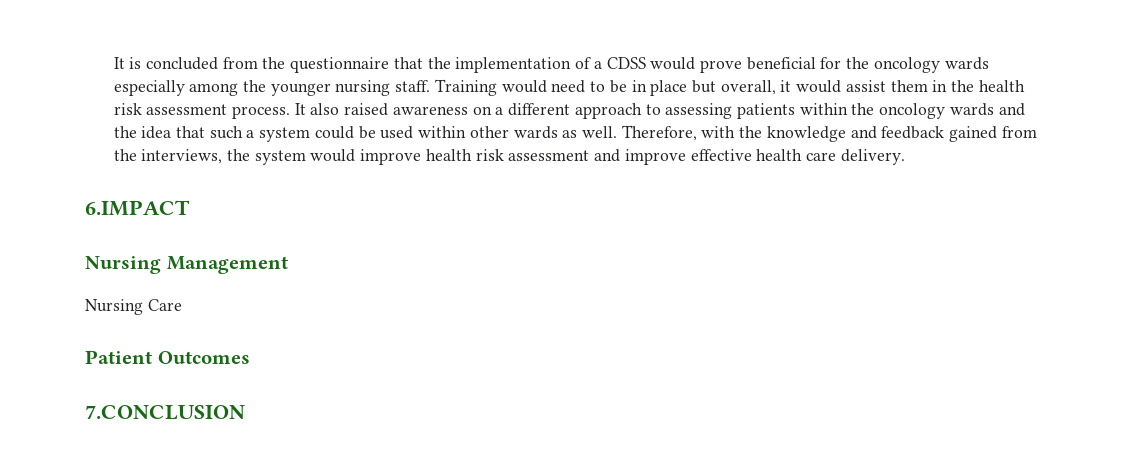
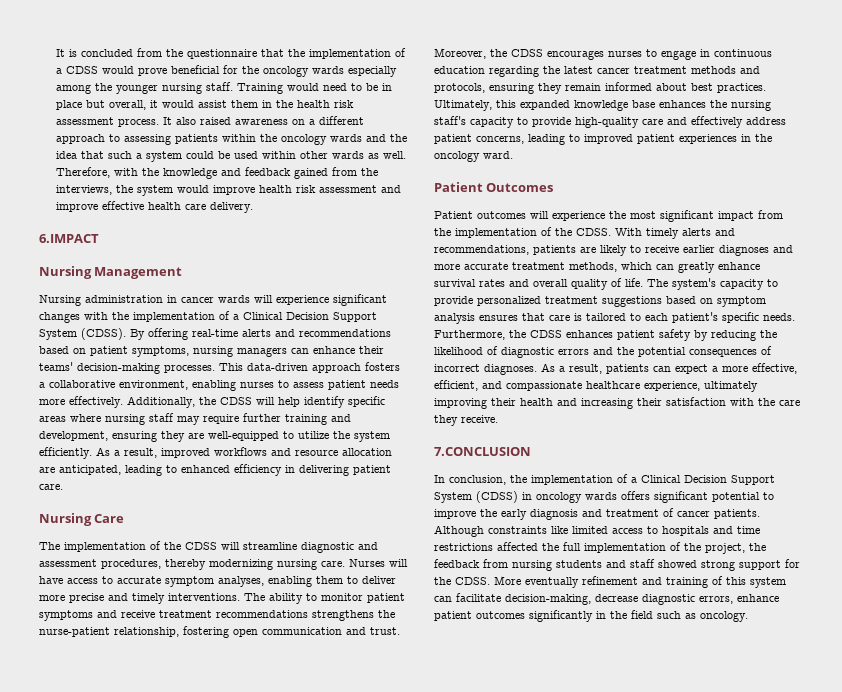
+ Nursing administration in cancer wards will experience significant changes with the implementation of a Clinical Decision Support System (CDSS). By offering real-time alerts and recommendations based on patient symptoms, nursing managers can enhance their teams' decision-making processes. This data-driven approach fosters a collaborative environment, enabling nurses to assess patient needs more effectively. Additionally, the CDSS will help identify specific areas where nursing staff may require further training and development, ensuring they are well-equipped to utilize the system efficiently. As a result, improved workflows and resource allocation are anticipated, leading to enhanced efficiency in delivering patient care.
  Nursing Care
+ The implementation of the CDSS will streamline diagnostic and assessment procedures, thereby modernizing nursing care. Nurses will have access to accurate symptom analyses, enabling them to deliver more precise and timely interventions. The ability to monitor patient symptoms and receive treatment recommendations strengthens the nurse-patient relationship, fostering open communication and trust. Moreover, the CDSS encourages nurses to engage in continuous education regarding the latest cancer treatment methods and protocols, ensuring they remain informed about best practices. Ultimately, this expanded knowledge base enhances the nursing staff's capacity to provide high-quality care and effectively address patient concerns, leading to improved patient experiences in the oncology ward.
  Patient Outcomes
+ Patient outcomes will experience the most significant impact from the implementation of the CDSS. With timely alerts and recommendations, patients are likely to receive earlier diagnoses and more accurate treatment methods, which can greatly enhance survival rates and overall quality of life. The system's capacity to provide personalized treatment suggestions based on symptom analysis ensures that care is tailored to each patient's specific needs. Furthermore, the CDSS enhances patient safety by reducing the likelihood of diagnostic errors and the potential consequences of incorrect diagnoses. As a result, patients can expect a more effective, efficient, and compassionate healthcare experience, ultimately improving their health and increasing their satisfaction with the care they receive.
  7.CONCLUSION
+ In conclusion, the implementation of a Clinical Decision Support System (CDSS) in oncology wards offers significant potential to improve the early diagnosis and treatment of cancer patients. Although constraints like limited access to hospitals and time restrictions affected the full implementation of the project, the feedback from nursing students and staff showed strong support for the CDSS. More eventually refinement and training of this system can facilitate decision-making, decrease diagnostic errors, enhance patient outcomes significantly in the field such as oncology.

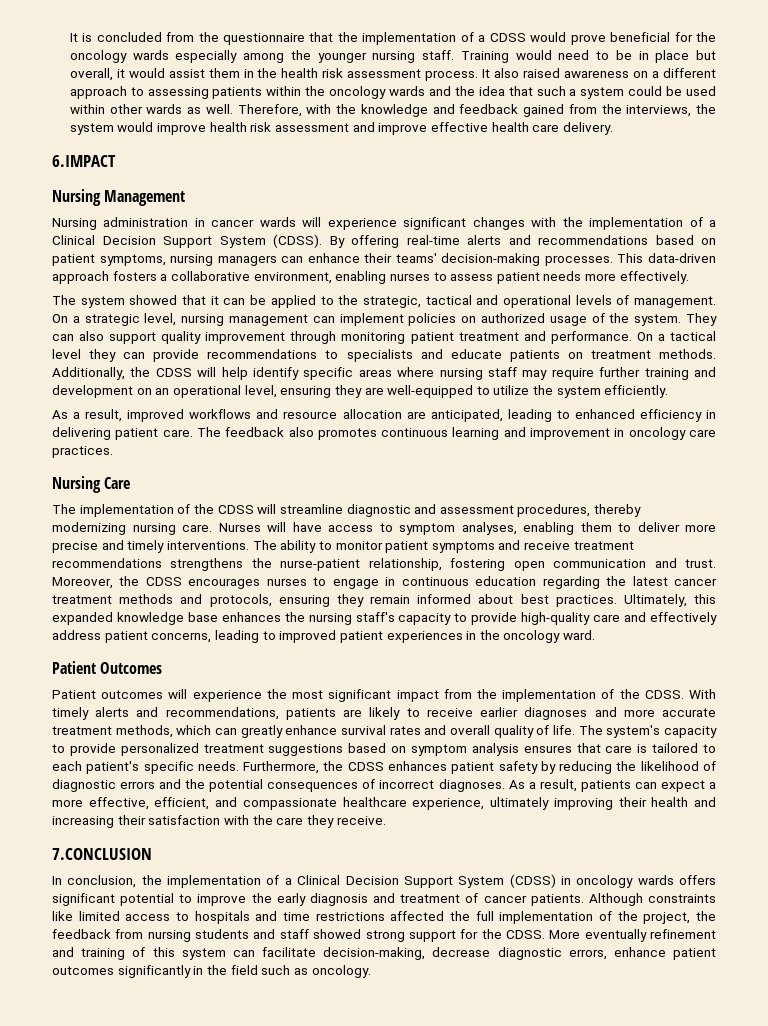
- This data-driven approach fosters a collaborative environment, enabling nurses to assess patient needs more effectively. Additionally, the CDSS will help identify specific areas where nursing staff may require further training and development, ensuring they are well-equipped to utilize the system efficiently. As a result, improved workflows and resource allocation are anticipated, leading to enhanced efficiency in delivering patient care.
+ This data-driven approach fosters a collaborative environment, enabling nurses to assess patient needs more effectively.
+ The system showed that it can be applied to the strategic, tactical and operational levels of management. On a strategic level, nursing management can implement policies on authorized usage of the system. They can also support quality improvement through monitoring patient treatment and performance. On a tactical level they can provide recommendations to specialists and educate patients on treatment methods. Additionally, the CDSS will help identify specific areas where nursing staff may require further training and development on an operational level, ensuring they are well-equipped to utilize the system efficiently.
+ As a result, improved workflows and resource allocation are anticipated, leading to enhanced efficiency in delivering patient care. The feedback also promotes continuous learning and improvement in oncology care practices.
- Nurses will have access to accurate symptom analyses, enabling them to deliver more precise and timely interventions.
+ Nurses will have access to symptom analyses, enabling them to deliver more precise and timely interventions.

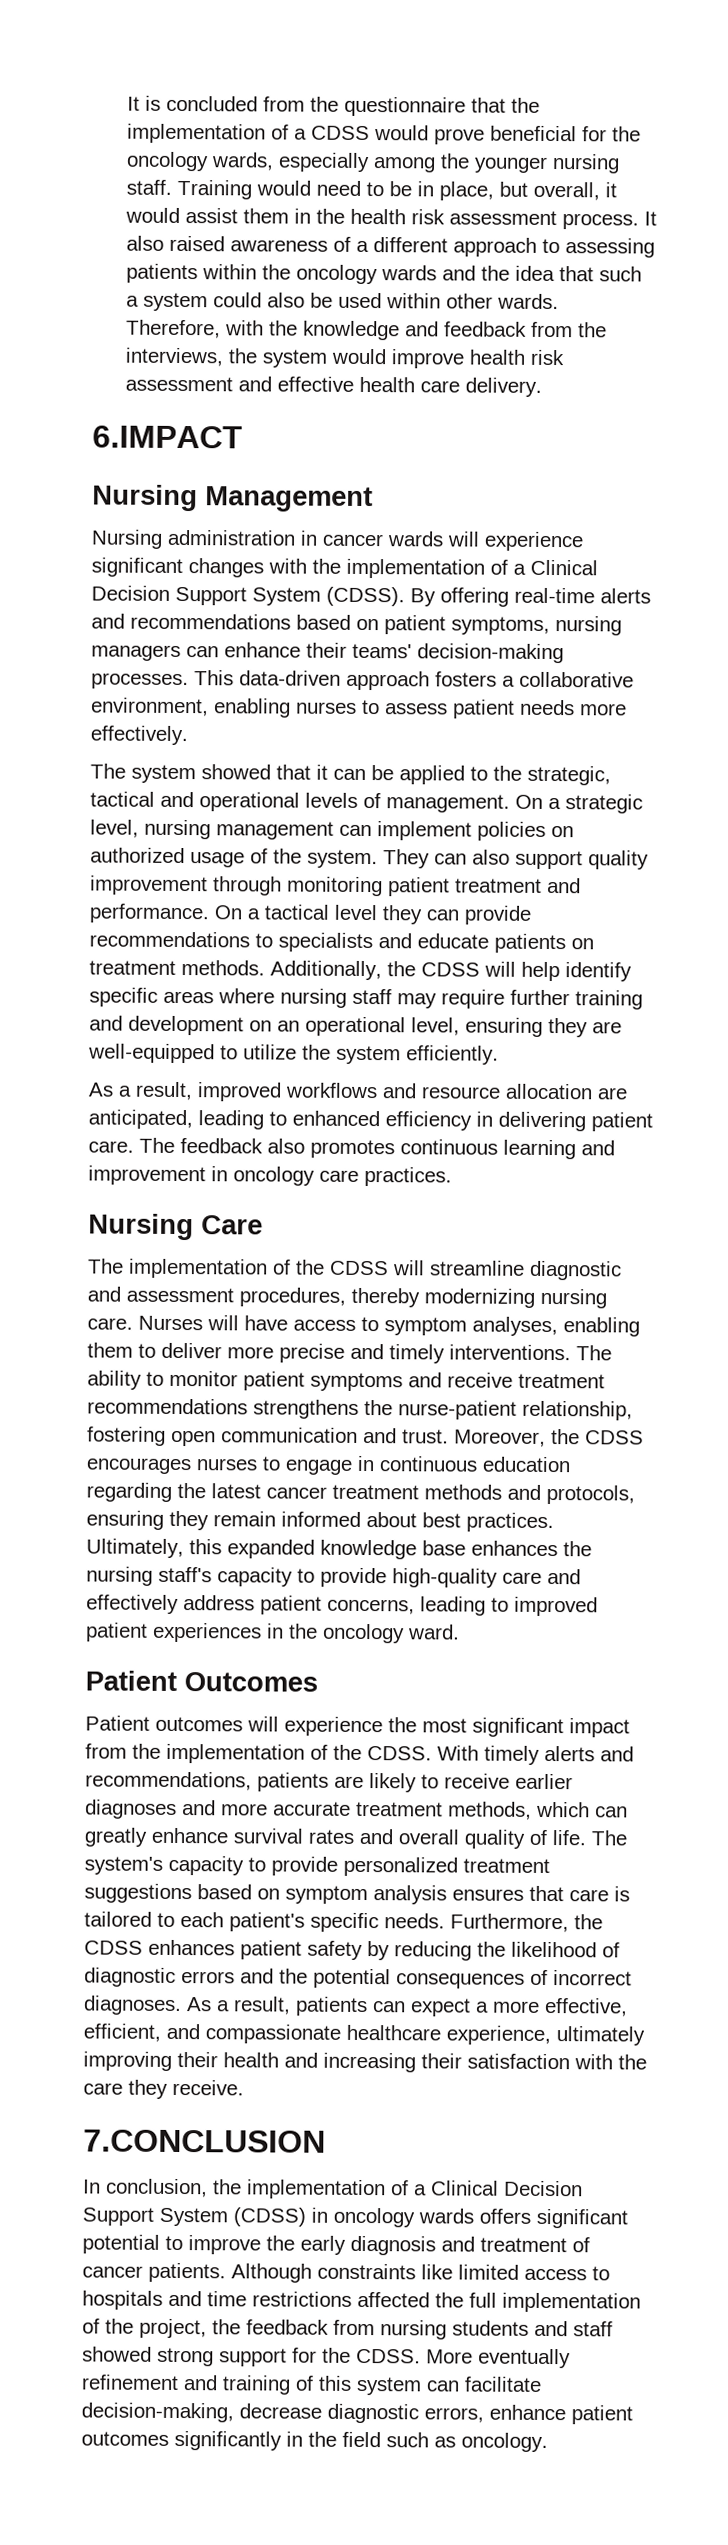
- It is concluded from the questionnaire that the implementation of a CDSS would prove beneficial for the oncology wards especially among the younger nursing staff.
+ It is concluded from the questionnaire that the implementation of a CDSS would prove beneficial for the oncology wards, especially among the younger nursing staff.
- Training would need to be in place but overall, it would assist them in the health risk assessment process.
+ Training would need to be in place, but overall, it would assist them in the health risk assessment process.
- It also raised awareness on a different approach to assessing patients within the oncology wards and the idea that such a system could be used within other wards as well.
+ It also raised awareness of a different approach to assessing patients within the oncology wards and the idea that such a system could also be used within other wards.
- Therefore, with the knowledge and feedback gained from the interviews, the system would improve health risk assessment and improve effective health care delivery.
+ Therefore, with the knowledge and feedback from the interviews, the system would improve health risk assessment and effective health care delivery.

